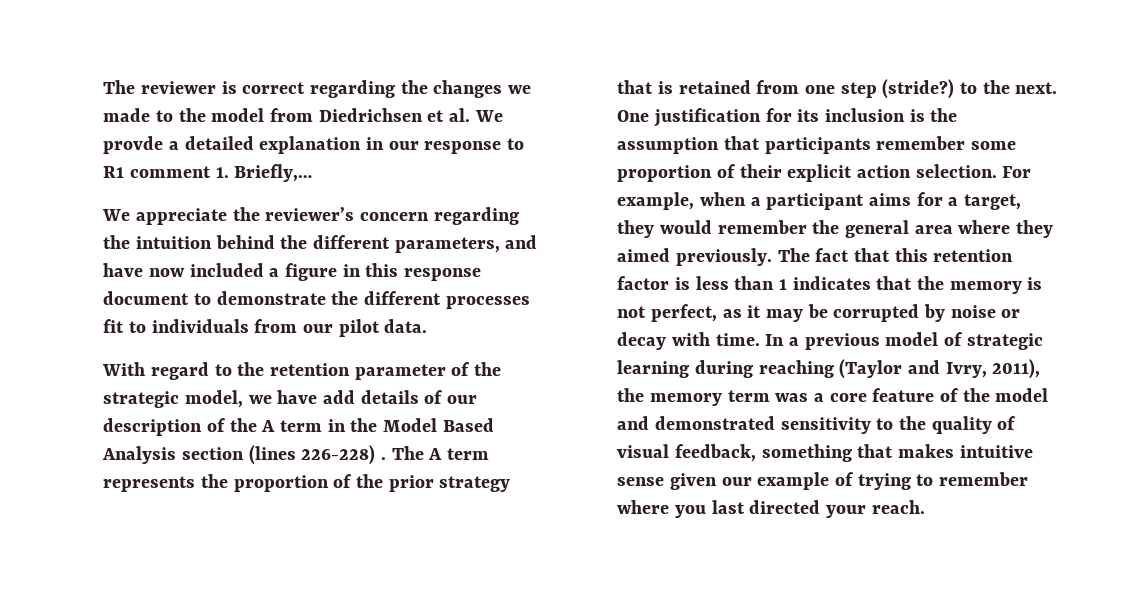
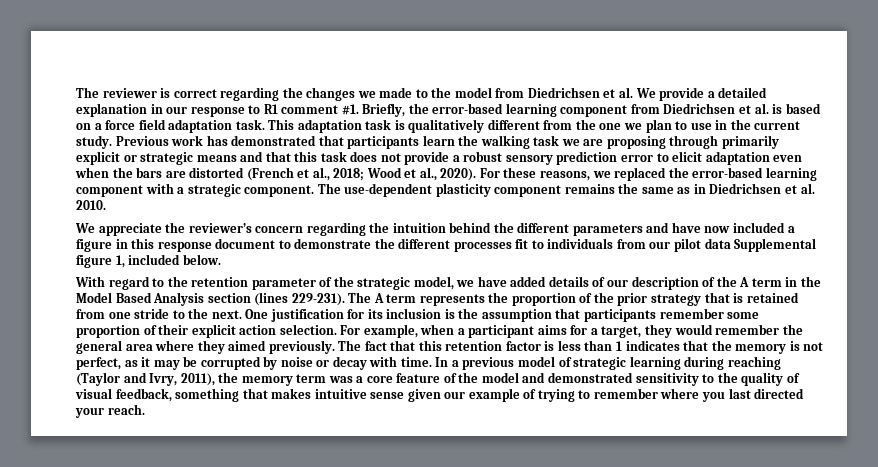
- The reviewer is correct regarding the changes we made to the model from Diedrichsen et al. We provde a detailed explanation in our response to R1 comment 1. Briefly,…
+ The reviewer is correct regarding the changes we made to the model from Diedrichsen et al. We provide a detailed explanation in our response to R1 comment #1. Briefly, the error-based learning component from Diedrichsen et al. is based on a force field adaptation task. This adaptation task is qualitatively different from the one we plan to use in the current study. Previous work has demonstrated that participants learn the walking task we are proposing through primarily explicit or strategic means and that this task does not provide a robust sensory prediction error to elicit adaptation even when the bars are distorted (French et al., 2018; Wood et al., 2020). For these reasons, we replaced the error-based learning component with a strategic component. The use-dependent plasticity component remains the same as in Diedrichsen et al. 2010.
- We appreciate the reviewer’s concern regarding the intuition behind the different parameters, and have now included a figure in this response document to demonstrate the different processes fit to individuals from our pilot data.
+ We appreciate the reviewer’s concern regarding the intuition behind the different parameters and have now included a figure in this response document to demonstrate the different processes fit to individuals from our pilot data Supplemental figure 1, included below.
- With regard to the retention parameter of the strategic model, we have add details of our description of the A term in the Model Based Analysis section (lines 226-228) .
+ With regard to the retention parameter of the strategic model, we have added details of our description of the A term in the Model Based Analysis section (lines 229-231).
- The A term represents the proportion of the prior strategy that is retained from one step (stride?) to the next.
+ The A term represents the proportion of the prior strategy that is retained from one stride to the next.

